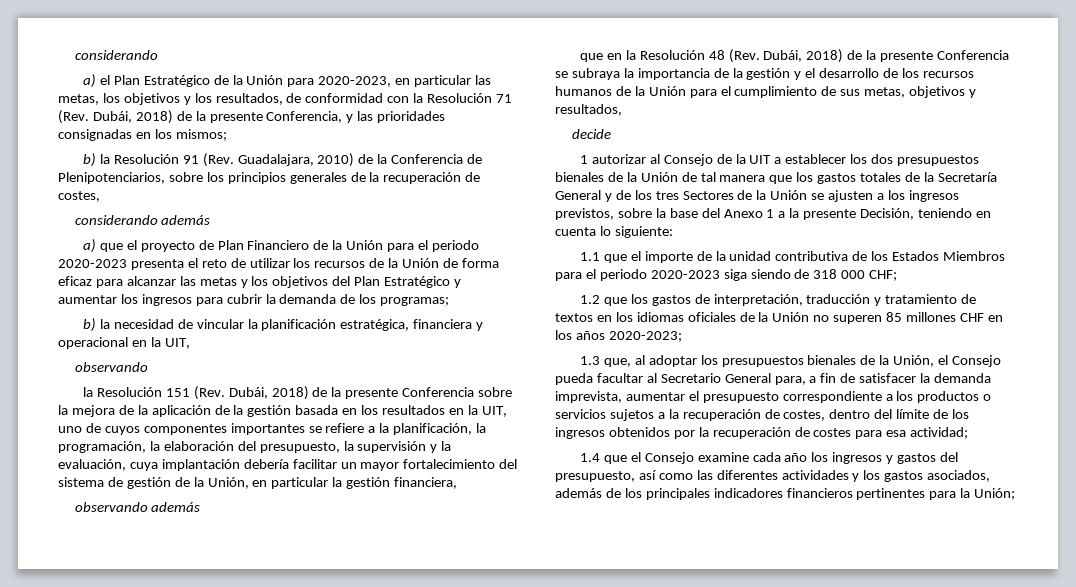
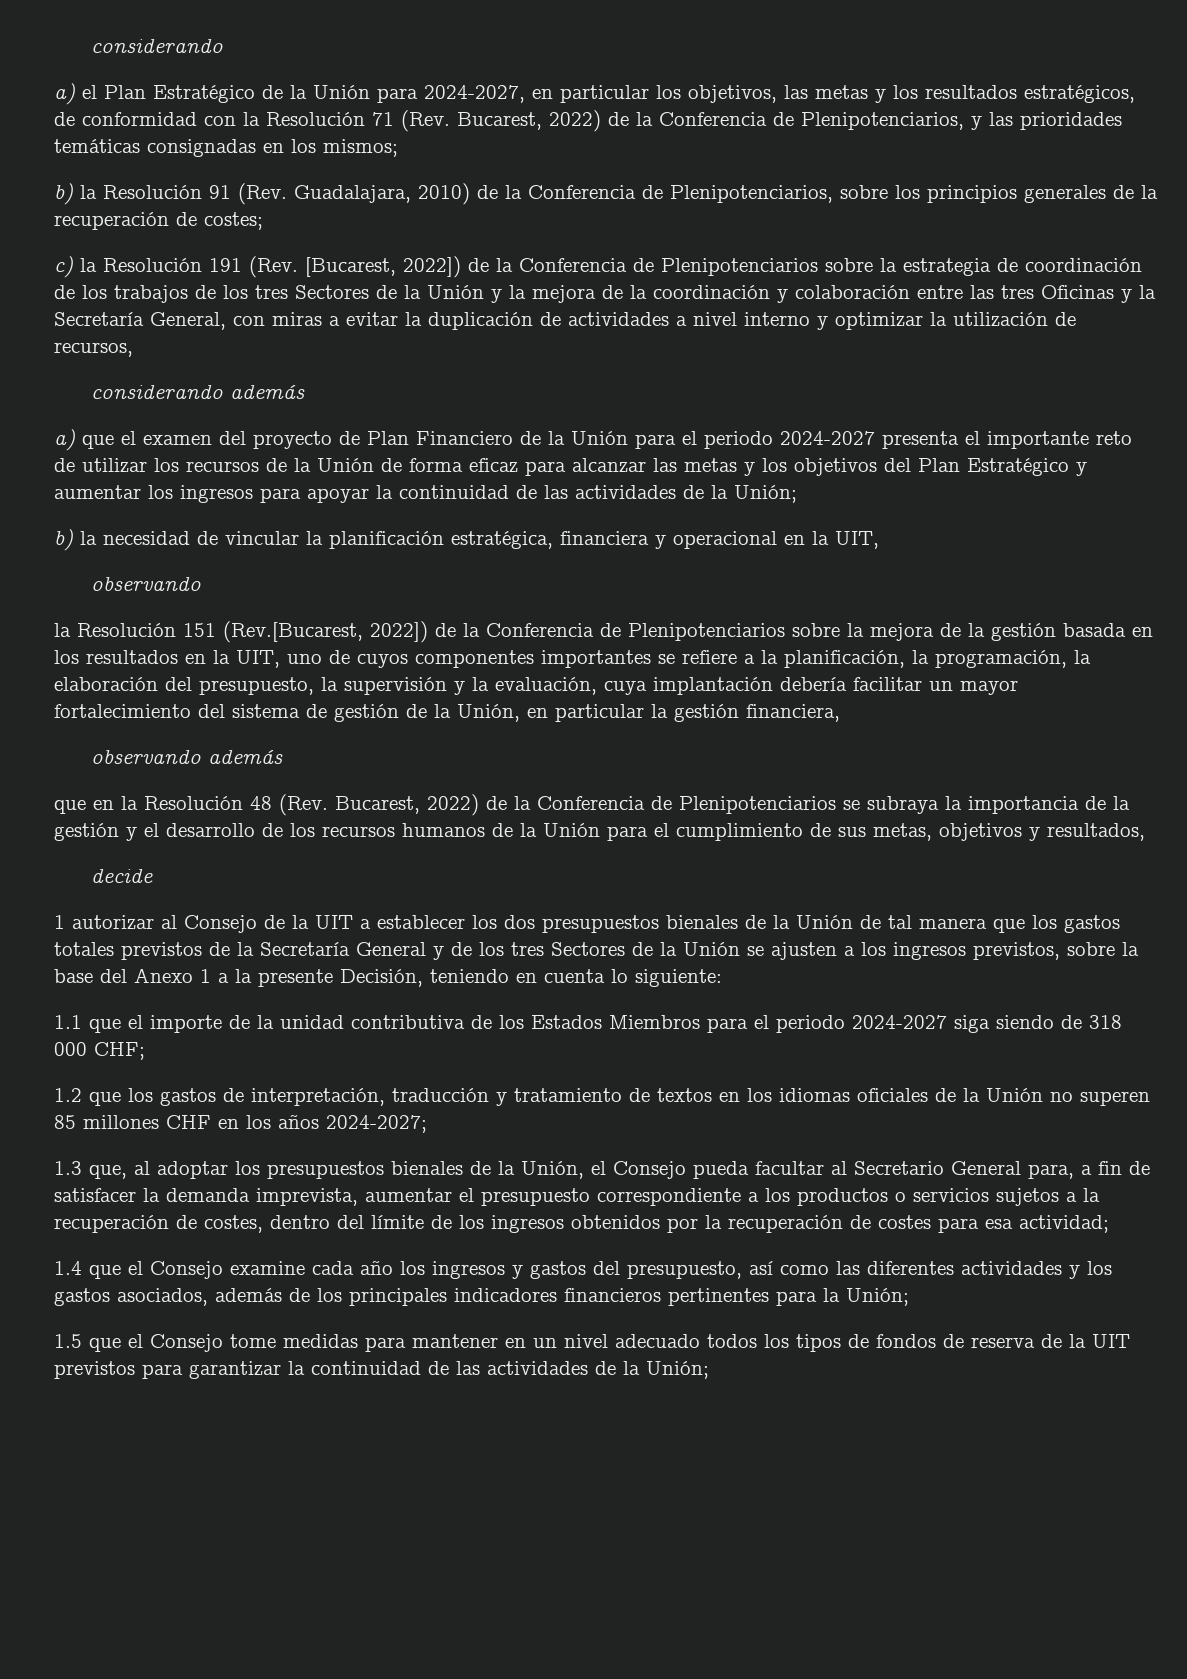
- a) el Plan Estratégico de la Unión para 2020-2023, en particular las metas, los objetivos y los resultados, de conformidad con la Resolución 71 (Rev. Dubái, 2018) de la presente Conferencia, y las prioridades consignadas en los mismos;
+ a) el Plan Estratégico de la Unión para 2024-2027, en particular los objetivos, las metas y los resultados estratégicos, de conformidad con la Resolución 71 (Rev. Bucarest, 2022) de la Conferencia de Plenipotenciarios, y las prioridades temáticas consignadas en los mismos;
- b) la Resolución 91 (Rev. Guadalajara, 2010) de la Conferencia de Plenipotenciarios, sobre los principios generales de la recuperación de costes,
+ b) la Resolución 91 (Rev. Guadalajara, 2010) de la Conferencia de Plenipotenciarios, sobre los principios generales de la recuperación de costes;
+ c) la Resolución 191 (Rev. [Bucarest, 2022]) de la Conferencia de Plenipotenciarios sobre la estrategia de coordinación de los trabajos de los tres Sectores de la Unión y la mejora de la coordinación y colaboración entre las tres Oficinas y la Secretaría General, con miras a evitar la duplicación de actividades a nivel interno y optimizar la utilización de recursos,
- a) que el proyecto de Plan Financiero de la Unión para el periodo 2020-2023 presenta el reto de utilizar los recursos de la Unión de forma eficaz para alcanzar las metas y los objetivos del Plan Estratégico y aumentar los ingresos para cubrir la demanda de los programas;
+ a) que el examen del proyecto de Plan Financiero de la Unión para el periodo 2024-2027 presenta el importante reto de utilizar los recursos de la Unión de forma eficaz para alcanzar las metas y los objetivos del Plan Estratégico y aumentar los ingresos para apoyar la continuidad de las actividades de la Unión;
- la Resolución 151 (Rev. Dubái, 2018) de la presente Conferencia sobre la mejora de la aplicación de la gestión basada en los resultados en la UIT, uno de cuyos componentes importantes se refiere a la planificación, la programación, la elaboración del presupuesto, la supervisión y la evaluación, cuya implantación debería facilitar un mayor fortalecimiento del sistema de gestión de la Unión, en particular la gestión financiera,
+ la Resolución 151 (Rev.[Bucarest, 2022]) de la Conferencia de Plenipotenciarios sobre la mejora de la gestión basada en los resultados en la UIT, uno de cuyos componentes importantes se refiere a la planificación, la programación, la elaboración del presupuesto, la supervisión y la evaluación, cuya implantación debería facilitar un mayor fortalecimiento del sistema de gestión de la Unión, en particular la gestión financiera,
- que en la Resolución 48 (Rev. Dubái, 2018) de la presente Conferencia se subraya la importancia de la gestión y el desarrollo de los recursos humanos de la Unión para el cumplimiento de sus metas, objetivos y resultados,
+ que en la Resolución 48 (Rev. Bucarest, 2022) de la Conferencia de Plenipotenciarios se subraya la importancia de la gestión y el desarrollo de los recursos humanos de la Unión para el cumplimiento de sus metas, objetivos y resultados,
- 1 autorizar al Consejo de la UIT a establecer los dos presupuestos bienales de la Unión de tal manera que los gastos totales de la Secretaría General y de los tres Sectores de la Unión se ajusten a los ingresos previstos, sobre la base del Anexo 1 a la presente Decisión, teniendo en cuenta lo siguiente:
+ 1 autorizar al Consejo de la UIT a establecer los dos presupuestos bienales de la Unión de tal manera que los gastos totales previstos de la Secretaría General y de los tres Sectores de la Unión se ajusten a los ingresos previstos, sobre la base del Anexo 1 a la presente Decisión, teniendo en cuenta lo siguiente:
- 1.1 que el importe de la unidad contributiva de los Estados Miembros para el periodo 2020-2023 siga siendo de 318 000 CHF;
+ 1.1 que el importe de la unidad contributiva de los Estados Miembros para el periodo 2024-2027 siga siendo de 318 000 CHF;
- 1.2 que los gastos de interpretación, traducción y tratamiento de textos en los idiomas oficiales de la Unión no superen 85 millones CHF en los años 2020-2023;
+ 1.2 que los gastos de interpretación, traducción y tratamiento de textos en los idiomas oficiales de la Unión no superen 85 millones CHF en los años 2024-2027;
+ 1.5 que el Consejo tome medidas para mantener en un nivel adecuado todos los tipos de fondos de reserva de la UIT previstos para garantizar la continuidad de las actividades de la Unión;

